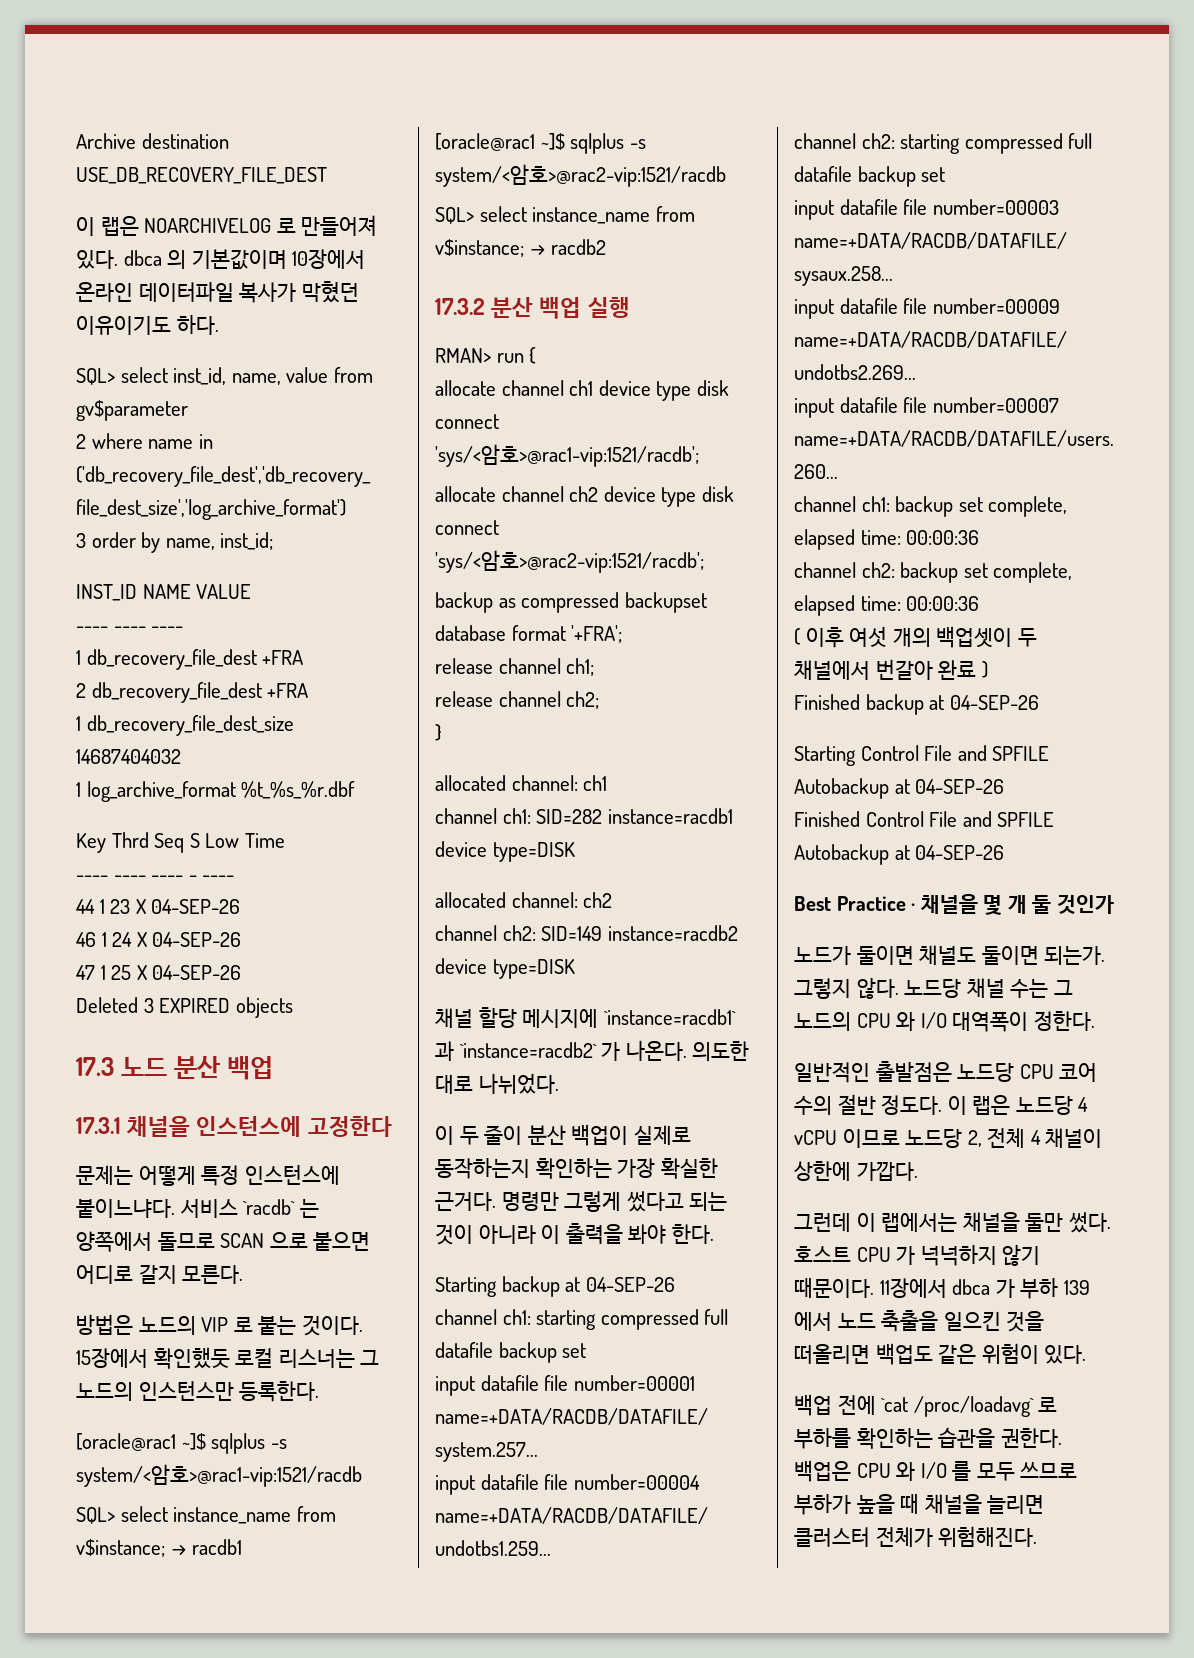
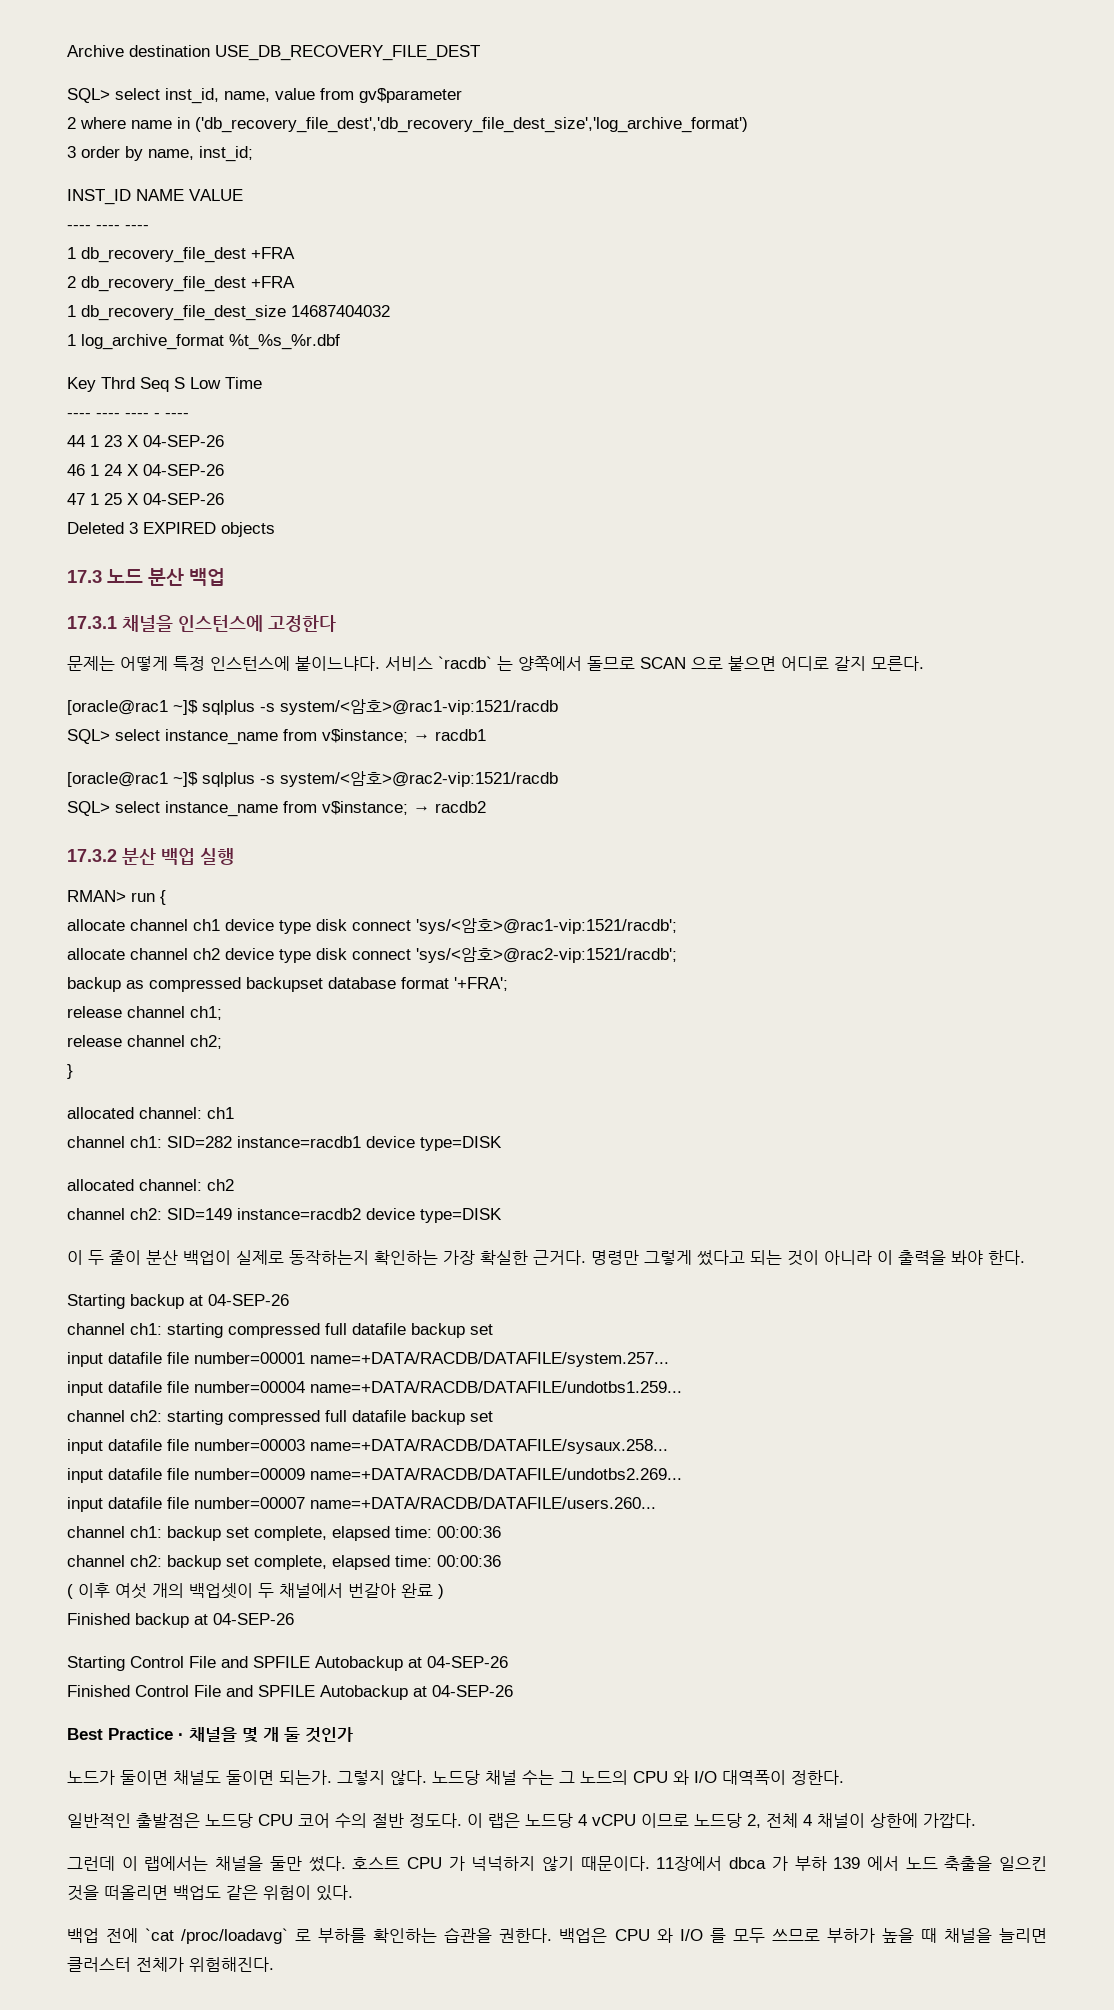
- 이 랩은 NOARCHIVELOG 로 만들어져 있다. dbca 의 기본값이며 10장에서 온라인 데이터파일 복사가 막혔던 이유이기도 하다.
- 방법은 노드의 VIP 로 붙는 것이다. 15장에서 확인했듯 로컬 리스너는 그 노드의 인스턴스만 등록한다.
- 채널 할당 메시지에 `instance=racdb1` 과 `instance=racdb2` 가 나온다. 의도한 대로 나뉘었다.

